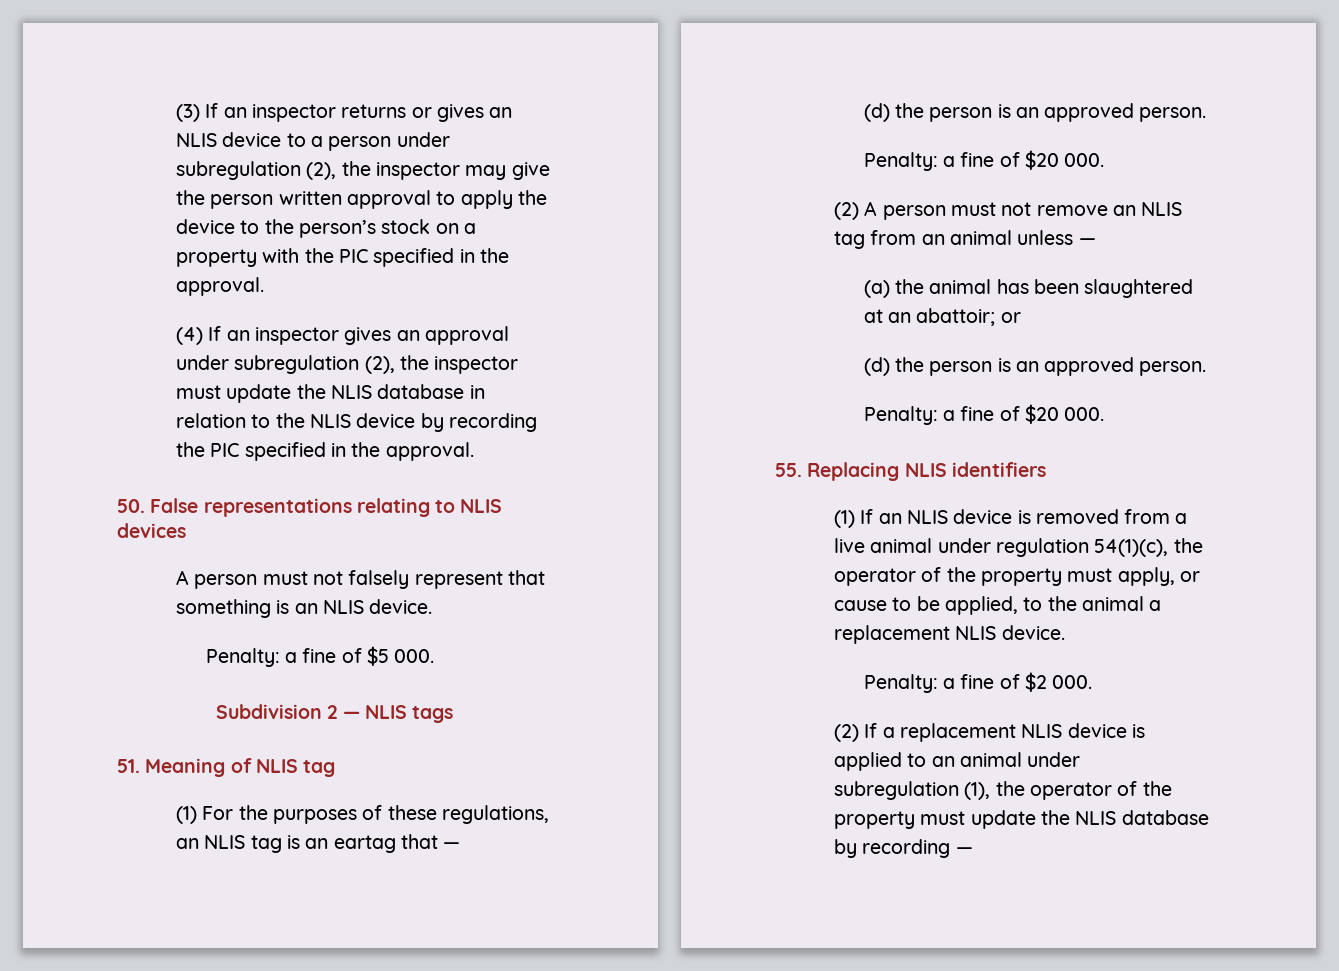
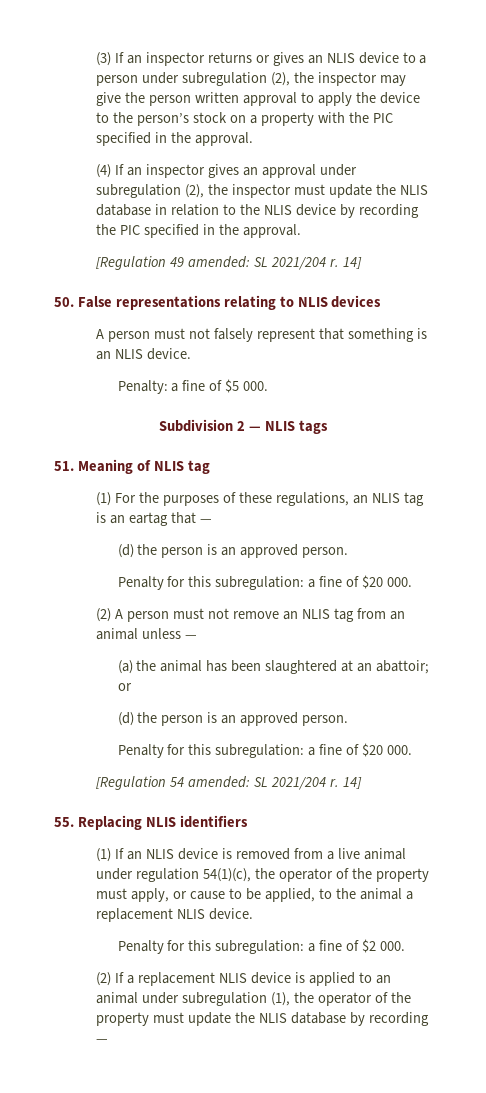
+ [Regulation 49 amended: SL 2021/204 r. 14]
  (1) For the purposes of these regulations, an NLIS tag is an eartag that —
  (d) the person is an approved person.
- Penalty: a fine of $20 000.
+ Penalty for this subregulation: a fine of $20 000.
  (a) the animal has been slaughtered at an abattoir; or
  (d) the person is an approved person.
- Penalty: a fine of $20 000.
+ Penalty for this subregulation: a fine of $20 000.
+ [Regulation 54 amended: SL 2021/204 r. 14]
- Penalty: a fine of $2 000.
+ Penalty for this subregulation: a fine of $2 000.

